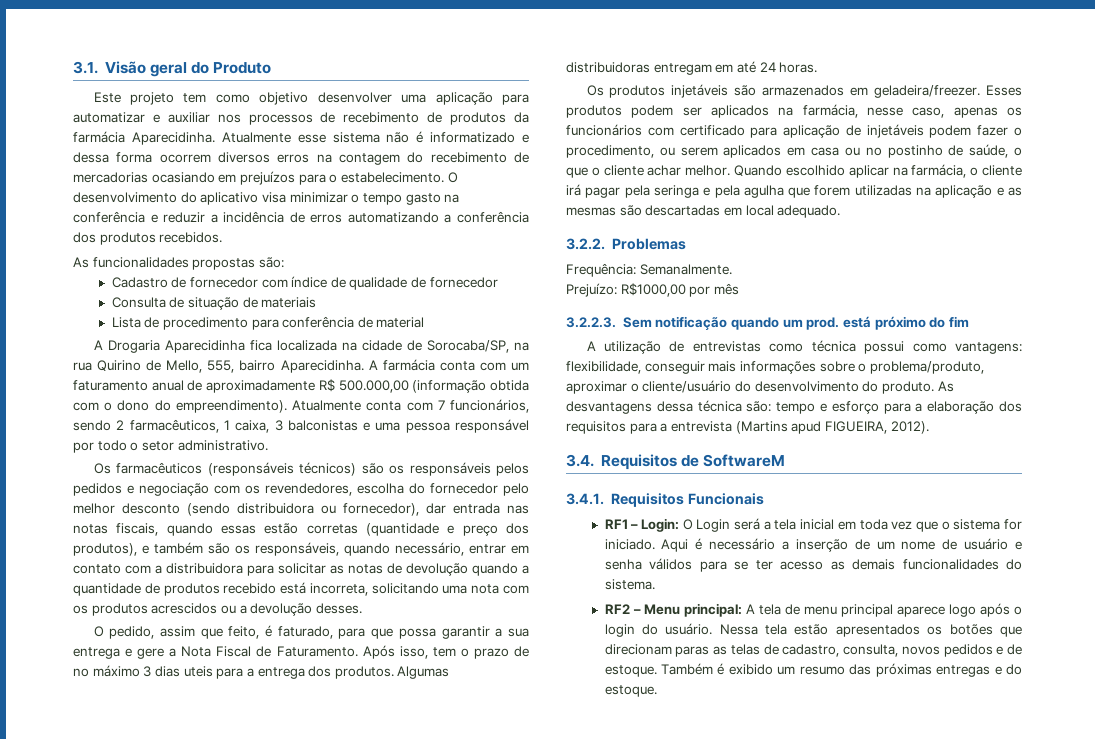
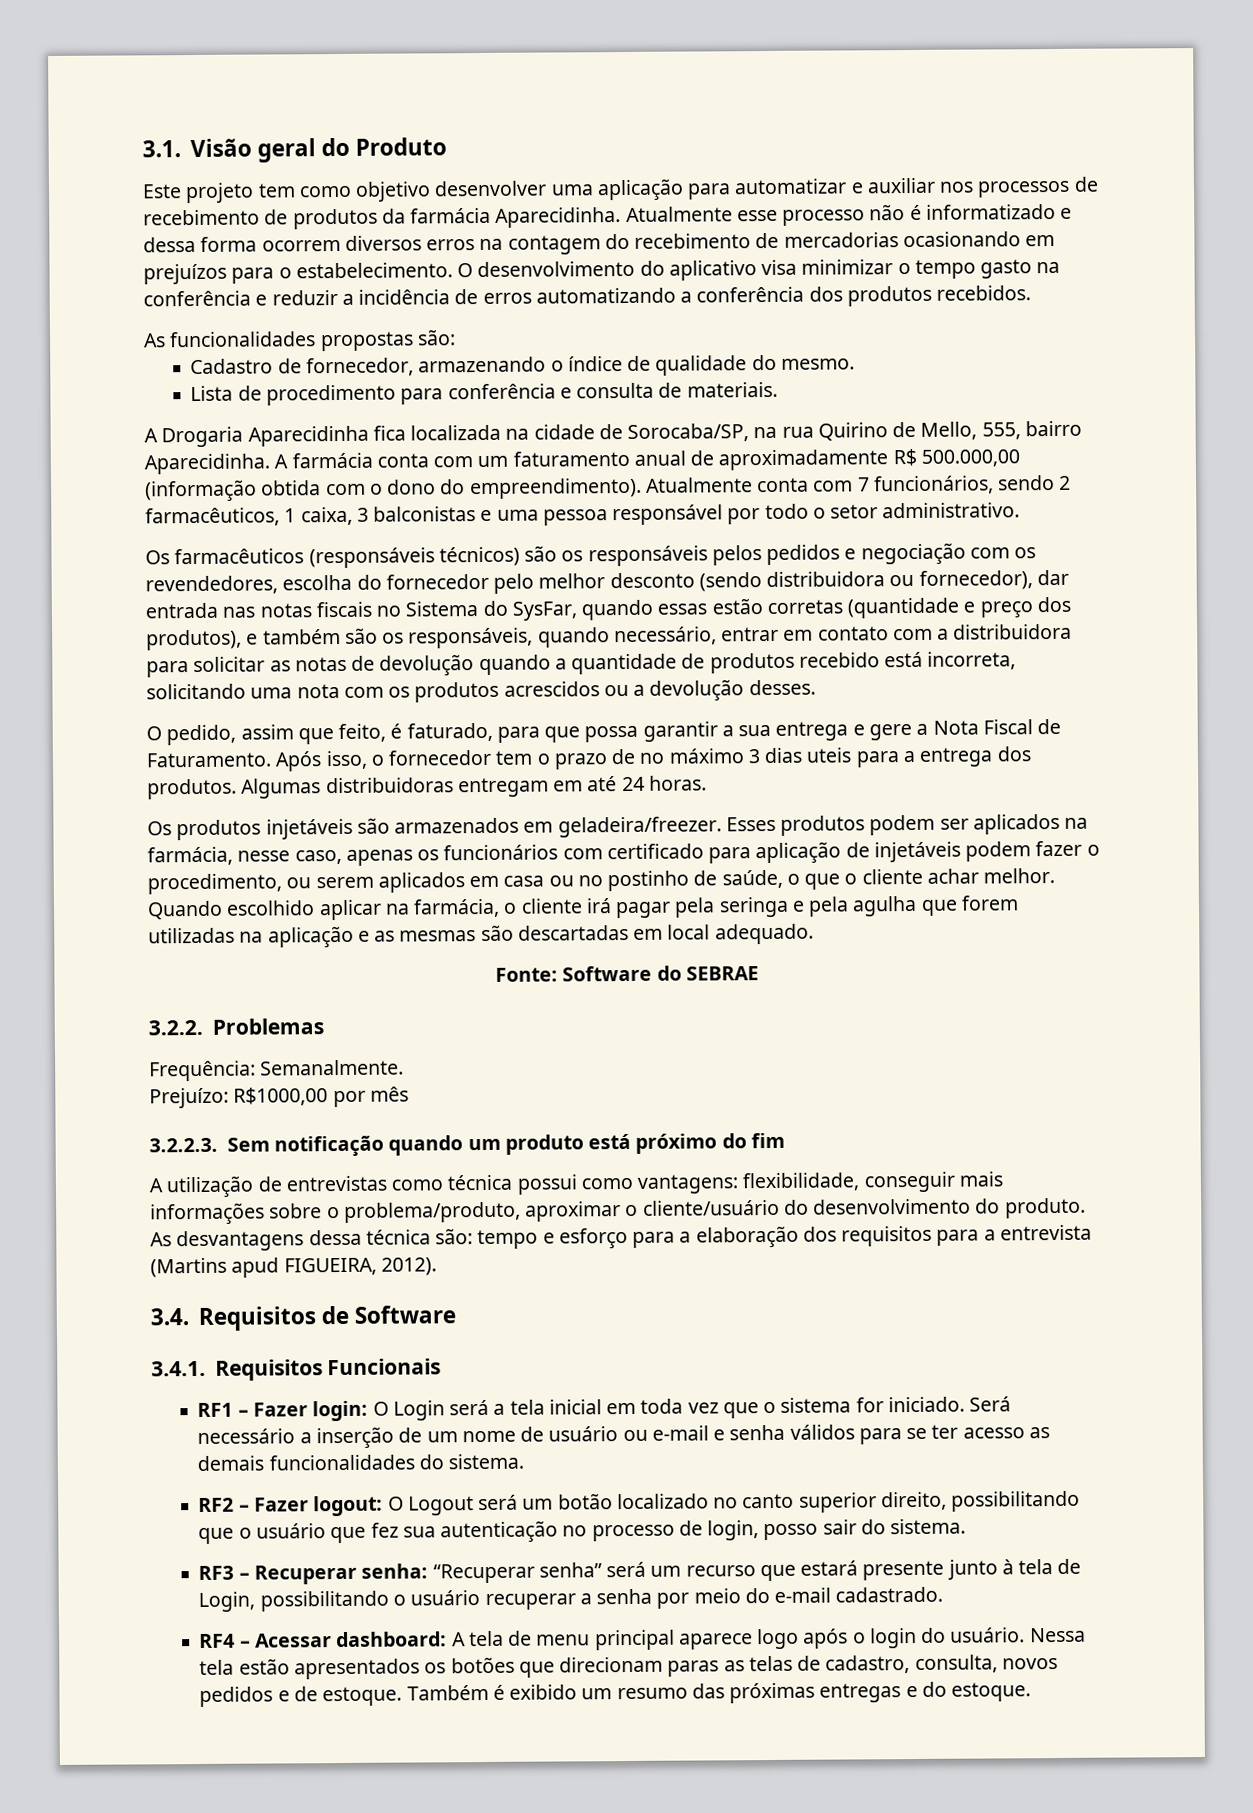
- Atualmente esse sistema não é informatizado e dessa forma ocorrem diversos erros na contagem do recebimento de mercadorias ocasiando em prejuízos para o estabelecimento.
+ Atualmente esse processo não é informatizado e dessa forma ocorrem diversos erros na contagem do recebimento de mercadorias ocasionando em prejuízos para o estabelecimento.
- Cadastro de fornecedor com índice de qualidade de fornecedor
- Consulta de situação de materiais
+ Cadastro de fornecedor, armazenando o índice de qualidade do mesmo.
- Lista de procedimento para conferência de material
+ Lista de procedimento para conferência e consulta de materiais.
- Os farmacêuticos (responsáveis técnicos) são os responsáveis pelos pedidos e negociação com os revendedores, escolha do fornecedor pelo melhor desconto (sendo distribuidora ou fornecedor), dar entrada nas notas fiscais, quando essas estão corretas (quantidade e preço dos produtos), e também são os responsáveis, quando necessário, entrar em contato com a distribuidora para solicitar as notas de devolução quando a quantidade de produtos recebido está incorreta, solicitando uma nota com os produtos acrescidos ou a devolução desses.
+ Os farmacêuticos (responsáveis técnicos) são os responsáveis pelos pedidos e negociação com os revendedores, escolha do fornecedor pelo melhor desconto (sendo distribuidora ou fornecedor), dar entrada nas notas fiscais no Sistema do SysFar, quando essas estão corretas (quantidade e preço dos produtos), e também são os responsáveis, quando necessário, entrar em contato com a distribuidora para solicitar as notas de devolução quando a quantidade de produtos recebido está incorreta, solicitando uma nota com os produtos acrescidos ou a devolução desses.
- Após isso, tem o prazo de no máximo 3 dias uteis para a entrega dos produtos.
+ Após isso, o fornecedor tem o prazo de no máximo 3 dias uteis para a entrega dos produtos.
+ Fonte: Software do SEBRAE
- 3.2.2.3. Sem notificação quando um prod. está próximo do fim
+ 3.2.2.3. Sem notificação quando um produto está próximo do fim
- 3.4. Requisitos de SoftwareM
+ 3.4. Requisitos de Software
- RF1 – Login: O Login será a tela inicial em toda vez que o sistema for iniciado.
+ RF1 – Fazer login: O Login será a tela inicial em toda vez que o sistema for iniciado.
- Aqui é necessário a inserção de um nome de usuário e senha válidos para se ter acesso as demais funcionalidades do sistema.
+ Será necessário a inserção de um nome de usuário ou e-mail e senha válidos para se ter acesso as demais funcionalidades do sistema.
- RF2 – Menu principal: A tela de menu principal aparece logo após o login do usuário.
+ RF2 – Fazer logout: O Logout será um botão localizado no canto superior direito, possibilitando que o usuário que fez sua autenticação no processo de login, posso sair do sistema.
+ RF3 – Recuperar senha: “Recuperar senha” será um recurso que estará presente junto à tela de Login, possibilitando o usuário recuperar a senha por meio do e-mail cadastrado.
+ RF4 – Acessar dashboard: A tela de menu principal aparece logo após o login do usuário.

